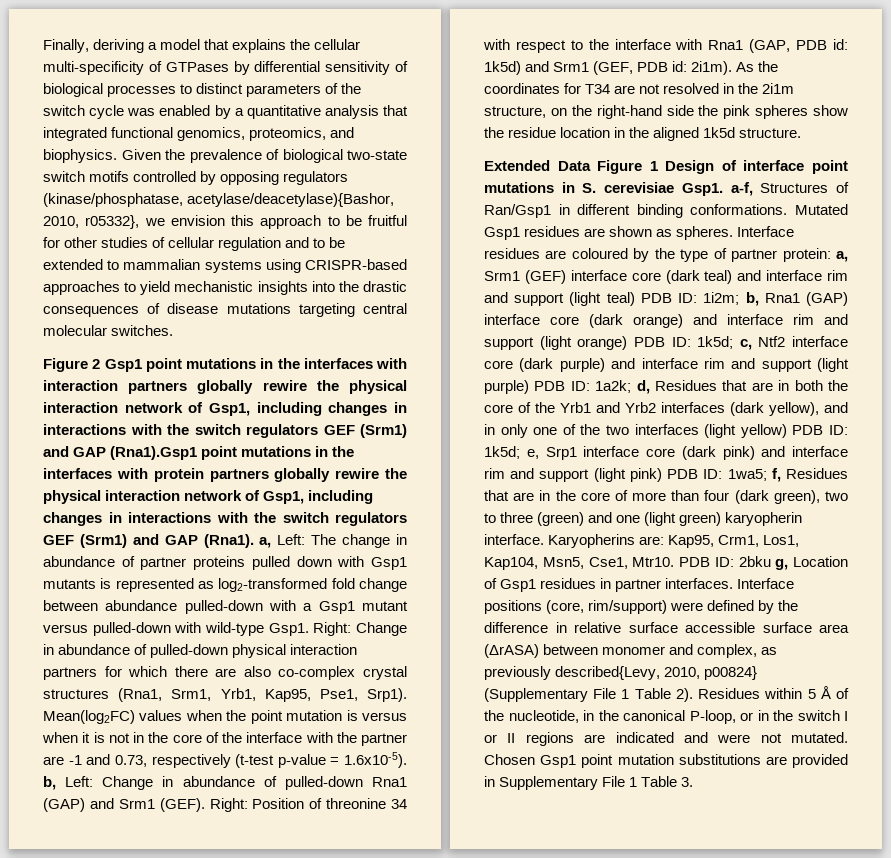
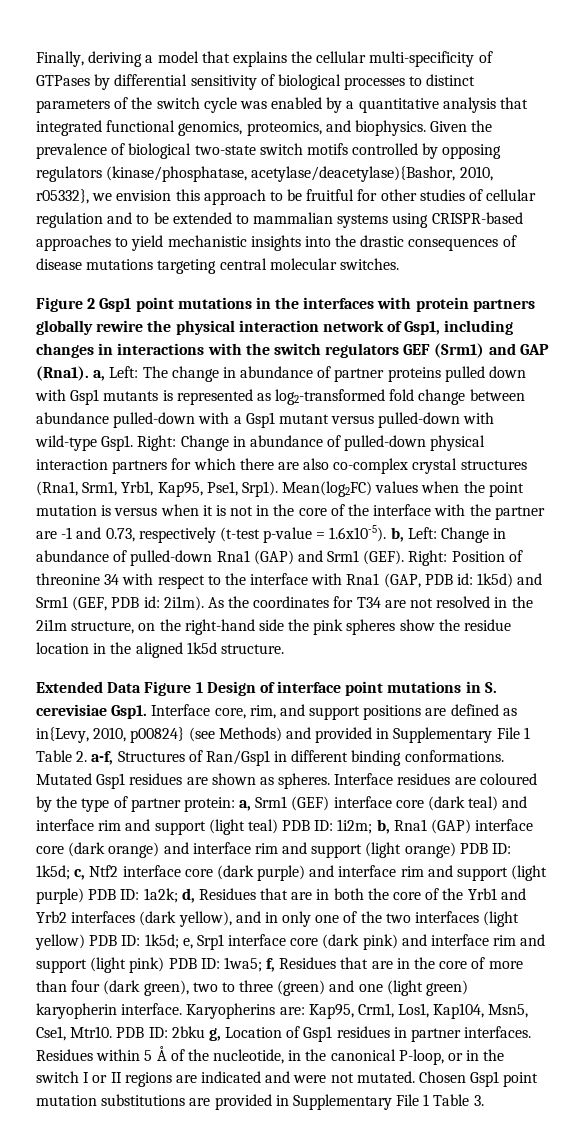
- Figure 2 Gsp1 point mutations in the interfaces with interaction partners globally rewire the physical interaction network of Gsp1, including changes in interactions with the switch regulators GEF (Srm1) and GAP (Rna1).Gsp1 point mutations in the interfaces with protein partners globally rewire the physical interaction network of Gsp1, including changes in interactions with the switch regulators GEF (Srm1) and GAP (Rna1). a, Left:
+ Figure 2 Gsp1 point mutations in the interfaces with protein partners globally rewire the physical interaction network of Gsp1, including changes in interactions with the switch regulators GEF (Srm1) and GAP (Rna1). a, Left:
- Extended Data Figure 1 Design of interface point mutations in S. cerevisiae Gsp1. a-f, Structures of Ran/Gsp1 in different binding conformations.
+ Extended Data Figure 1 Design of interface point mutations in S. cerevisiae Gsp1. Interface core, rim, and support positions are defined as in{Levy, 2010, p00824} (see Methods) and provided in Supplementary File 1 Table 2. a-f, Structures of Ran/Gsp1 in different binding conformations.
- Interface positions (core, rim/support) were defined by the difference in relative surface accessible surface area (ΔrASA) between monomer and complex, as previously described{Levy, 2010, p00824} (Supplementary File 1 Table 2).

